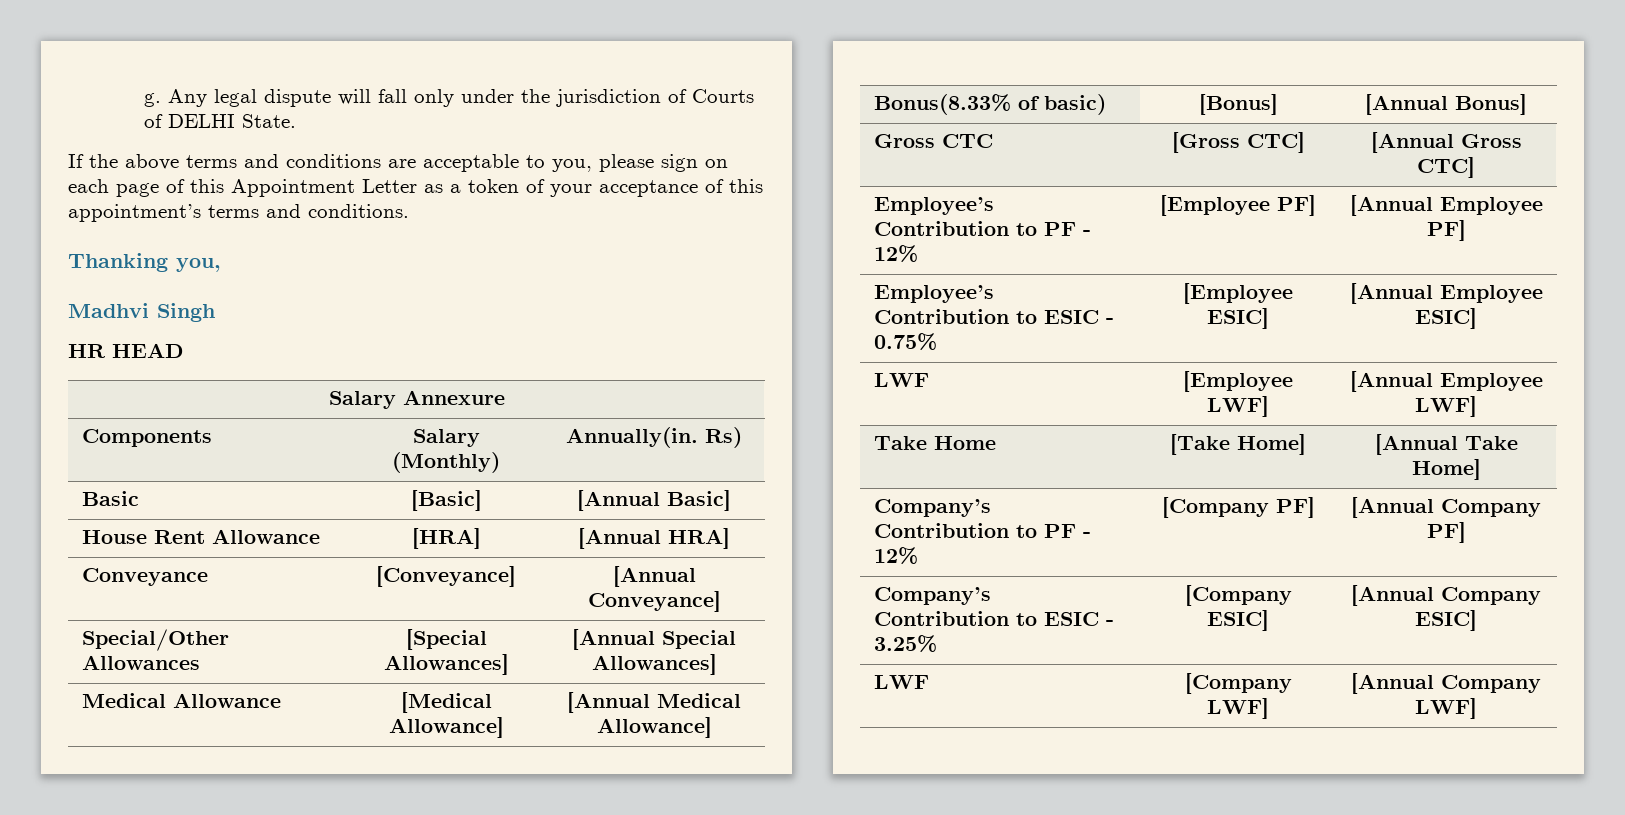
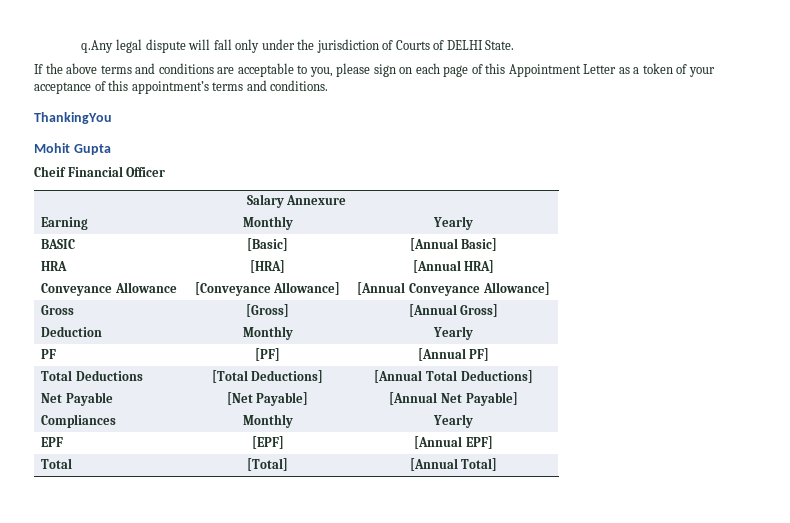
- g. Any legal dispute will fall only under the jurisdiction of Courts of DELHI State.
+ q.Any legal dispute will fall only under the jurisdiction of Courts of DELHI State.
- Thanking you,
- Madhvi Singh
- HR HEAD
+ ThankingYou
+ Mohit Gupta
+ Cheif Financial Officer
  Salary Annexure
- Components | Salary (Monthly) | Annually(in. Rs)
- Basic | [Basic] | [Annual Basic]
+ Earning | Monthly | Yearly
+ BASIC | [Basic] | [Annual Basic]
- House Rent Allowance | [HRA] | [Annual HRA]
+ HRA | [HRA] | [Annual HRA]
- Conveyance | [Conveyance] | [Annual Conveyance]
- Special/Other Allowances | [Special Allowances] | [Annual Special Allowances]
- Medical Allowance | [Medical Allowance] | [Annual Medical Allowance]
+ Conveyance Allowance | [Conveyance Allowance] | [Annual Conveyance Allowance]
- Bonus(8.33% of basic) | [Bonus] | [Annual Bonus]
- Gross CTC | [Gross CTC] | [Annual Gross CTC]
- Employee’s Contribution to PF - 12% | [Employee PF] | [Annual Employee PF]
- Employee’s Contribution to ESIC - 0.75% | [Employee ESIC] | [Annual Employee ESIC]
- LWF | [Employee LWF] | [Annual Employee LWF]
- Take Home | [Take Home] | [Annual Take Home]
- Company’s Contribution to PF - 12% | [Company PF] | [Annual Company PF]
- Company’s Contribution to ESIC - 3.25% | [Company ESIC] | [Annual Company ESIC]
- LWF | [Company LWF] | [Annual Company LWF]
+ Gross | [Gross] | [Annual Gross]
+ Deduction | Monthly | Yearly
+ PF | [PF] | [Annual PF]
+ Total Deductions | [Total Deductions] | [Annual Total Deductions]
+ Net Payable | [Net Payable] | [Annual Net Payable]
+ Compliances | Monthly | Yearly
+ EPF | [EPF] | [Annual EPF]
+ Total | [Total] | [Annual Total]

